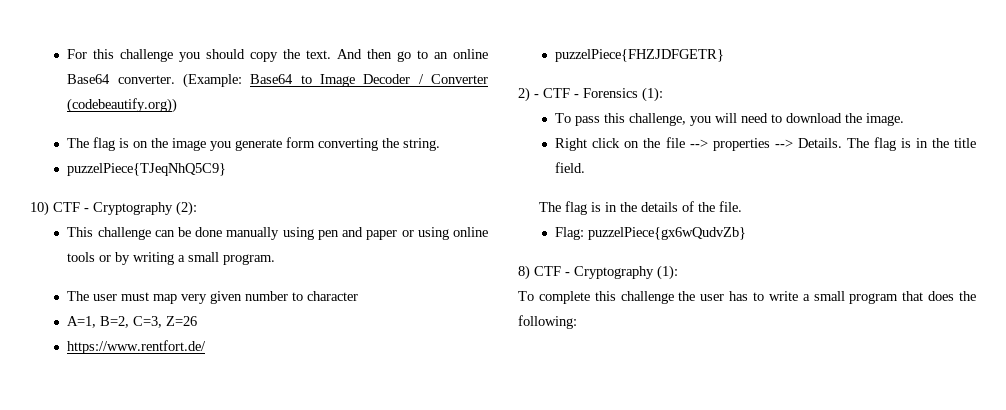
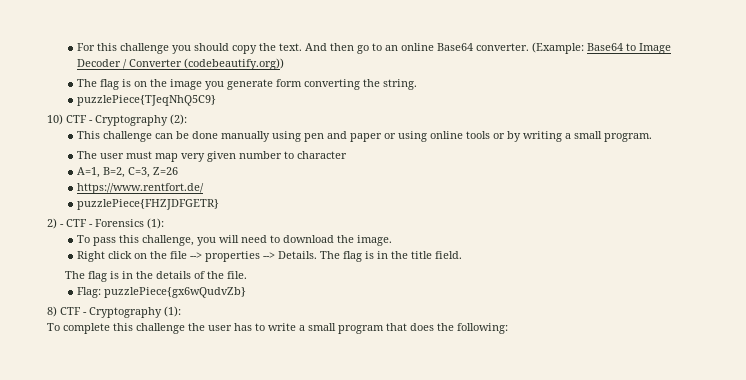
- puzzelPiece{TJeqNhQ5C9}
+ puzzlePiece{TJeqNhQ5C9}
- puzzelPiece{FHZJDFGETR}
+ puzzlePiece{FHZJDFGETR}
- Flag: puzzelPiece{gx6wQudvZb}
+ Flag: puzzlePiece{gx6wQudvZb}

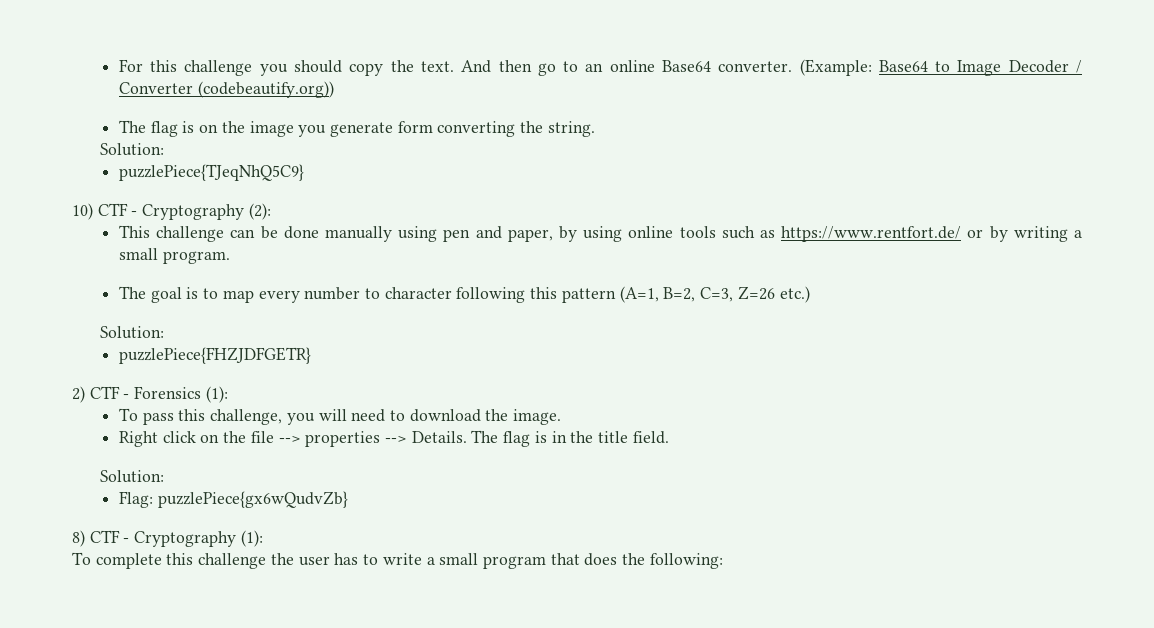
  The flag is on the image you generate form converting the string.
+ Solution:
- This challenge can be done manually using pen and paper or using online tools or by writing a small program.
+ This challenge can be done manually using pen and paper, by using online tools such as https://www.rentfort.de/ or by writing a small program.
- The user must map very given number to character
- A=1, B=2, C=3, Z=26
- https://www.rentfort.de/
+ The goal is to map every number to character following this pattern (A=1, B=2, C=3, Z=26 etc.)
+ Solution:
- 2) - CTF - Forensics (1):
+ 2) CTF - Forensics (1):
  The flag is in the title field.
- The flag is in the details of the file.
+ Solution:

